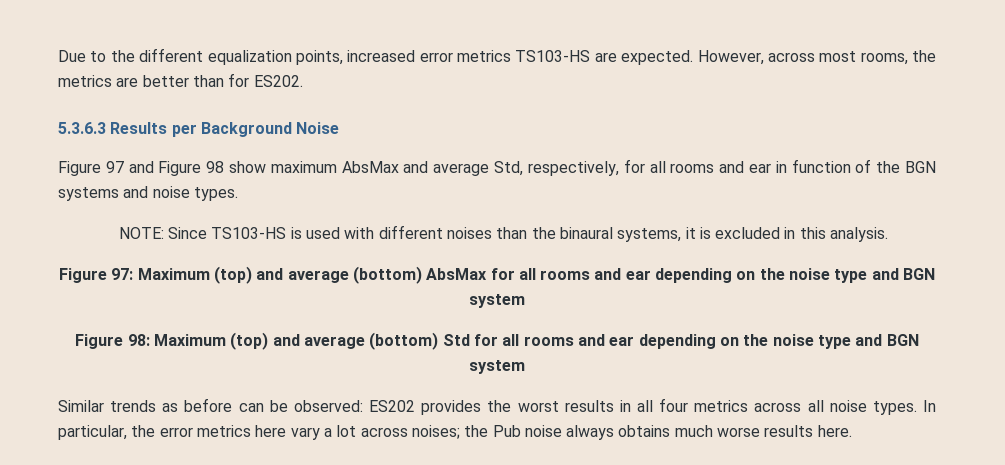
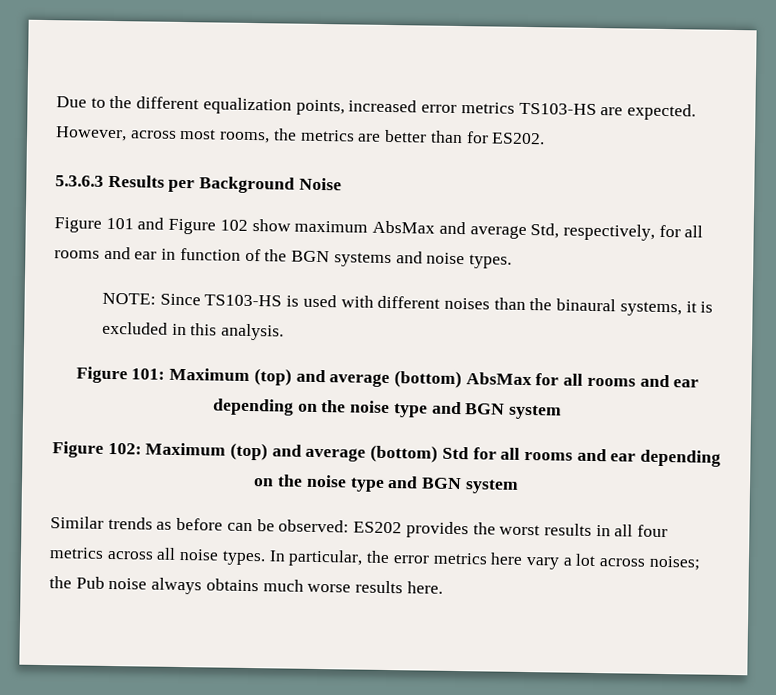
- Figure 97 and Figure 98 show maximum AbsMax and average Std, respectively, for all rooms and ear in function of the BGN systems and noise types.
+ Figure 101 and Figure 102 show maximum AbsMax and average Std, respectively, for all rooms and ear in function of the BGN systems and noise types.
- Figure 97: Maximum (top) and average (bottom) AbsMax for all rooms and ear depending on the noise type and BGN system
+ Figure 101: Maximum (top) and average (bottom) AbsMax for all rooms and ear depending on the noise type and BGN system
- Figure 98: Maximum (top) and average (bottom) Std for all rooms and ear depending on the noise type and BGN system
+ Figure 102: Maximum (top) and average (bottom) Std for all rooms and ear depending on the noise type and BGN system

